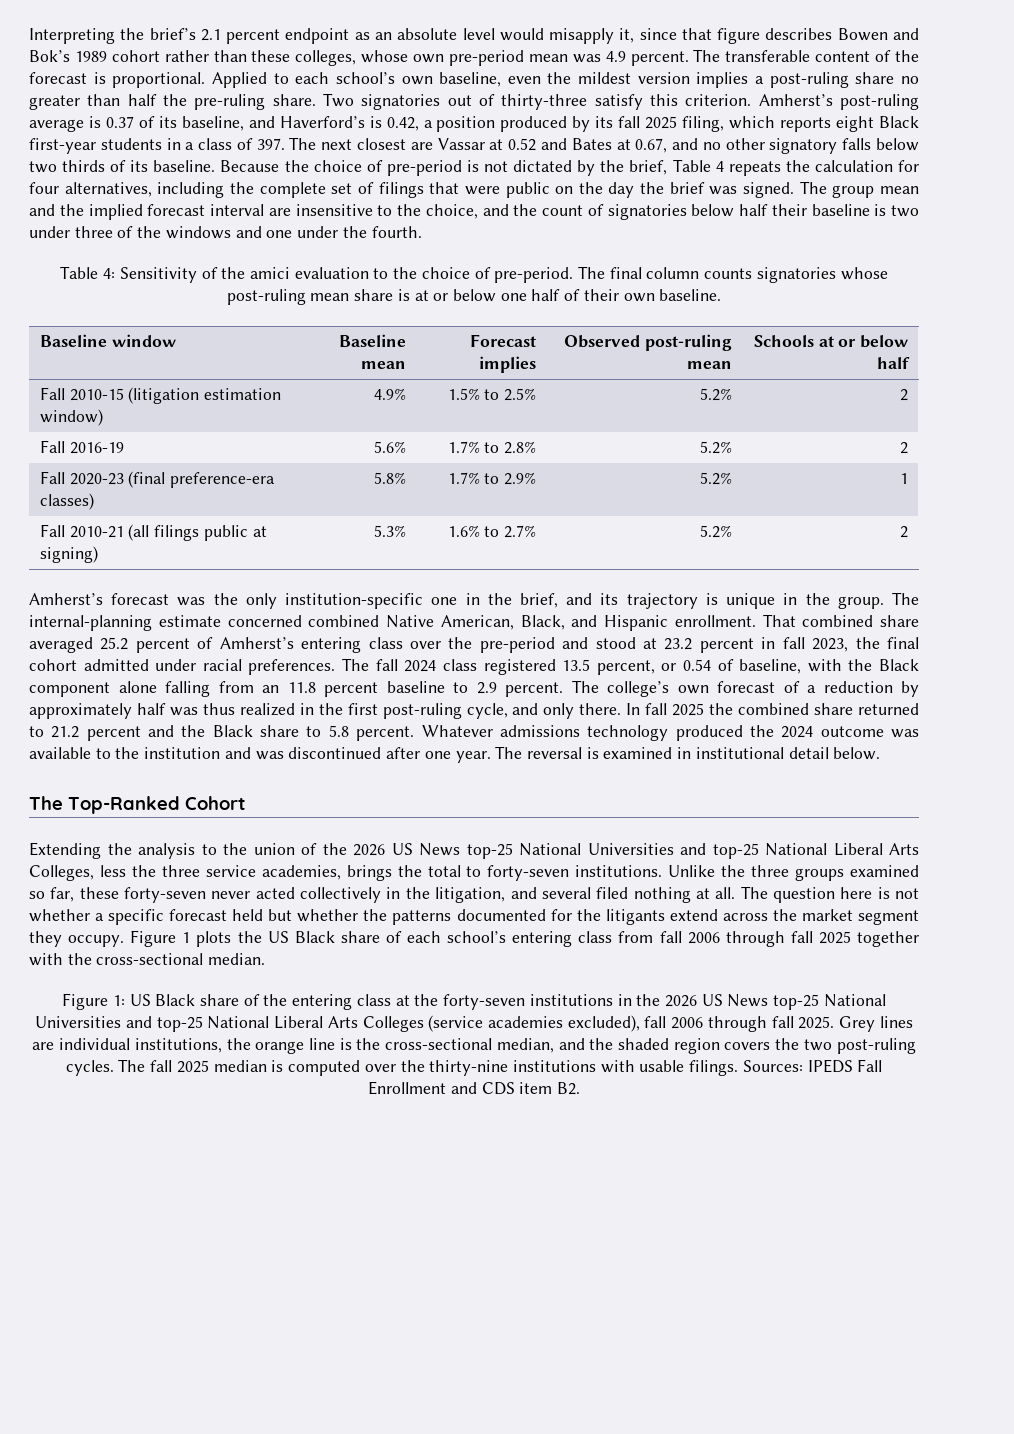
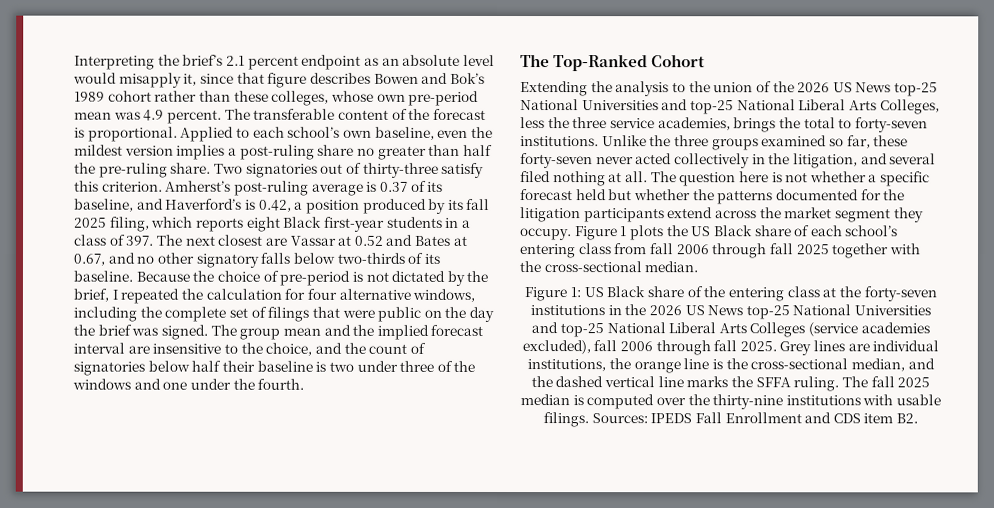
- Amherst’s post-ruling average is 0.37 of its baseline, and Haverford’s is 0.42, a position produced by its fall 2025 filing, which reports eight Black first-year students in a class of 397. The next closest are Vassar at 0.52 and Bates at 0.67, and no other signatory falls below two thirds of its baseline.
+ Amherst’s post-ruling average is 0.37 of its baseline, and Haverford’s is 0.42, a position produced by its fall 2025 filing, which reports eight Black first-year students in a class of 397. The next closest are Vassar at 0.52 and Bates at 0.67, and no other signatory falls below two-thirds of its baseline.
- Because the choice of pre-period is not dictated by the brief, Table 4 repeats the calculation for four alternatives, including the complete set of filings that were public on the day the brief was signed.
+ Because the choice of pre-period is not dictated by the brief, I repeated the calculation for four alternative windows, including the complete set of filings that were public on the day the brief was signed.
- Table 4: Sensitivity of the amici evaluation to the choice of pre-period. The final column counts signatories whose post-ruling mean share is at or below one half of their own baseline.
- Baseline window | Baseline mean | Forecast implies | Observed post-ruling mean | Schools at or below half
- Fall 2010-15 (litigation estimation window) | 4.9% | 1.5% to 2.5% | 5.2% | 2
- Fall 2016-19 | 5.6% | 1.7% to 2.8% | 5.2% | 2
- Fall 2020-23 (final preference-era classes) | 5.8% | 1.7% to 2.9% | 5.2% | 1
- Fall 2010-21 (all filings public at signing) | 5.3% | 1.6% to 2.7% | 5.2% | 2
- Amherst’s forecast was the only institution-specific one in the brief, and its trajectory is unique in the group. The internal-planning estimate concerned combined Native American, Black, and Hispanic enrollment. That combined share averaged 25.2 percent of Amherst’s entering class over the pre-period and stood at 23.2 percent in fall 2023, the final cohort admitted under racial preferences. The fall 2024 class registered 13.5 percent, or 0.54 of baseline, with the Black component alone falling from an 11.8 percent baseline to 2.9 percent. The college’s own forecast of a reduction by approximately half was thus realized in the first post-ruling cycle, and only there. In fall 2025 the combined share returned to 21.2 percent and the Black share to 5.8 percent. Whatever admissions technology produced the 2024 outcome was available to the institution and was discontinued after one year. The reversal is examined in institutional detail below.
- The question here is not whether a specific forecast held but whether the patterns documented for the litigants extend across the market segment they occupy.
+ The question here is not whether a specific forecast held but whether the patterns documented for the litigation participants extend across the market segment they occupy.
- Grey lines are individual institutions, the orange line is the cross-sectional median, and the shaded region covers the two post-ruling cycles.
+ Grey lines are individual institutions, the orange line is the cross-sectional median, and the dashed vertical line marks the SFFA ruling.

